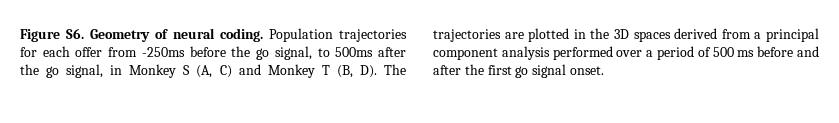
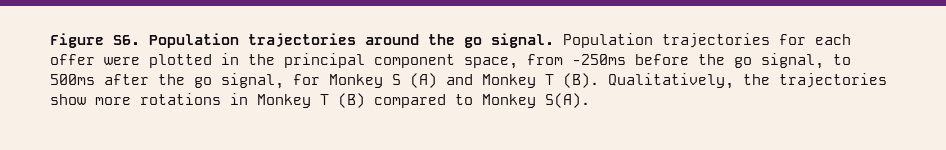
- Figure S6. Geometry of neural coding.
+ Figure S6. Population trajectories around the go signal.
- Population trajectories for each offer from -250ms before the go signal, to 500ms after the go signal, in Monkey S (A, C) and Monkey T (B, D). The trajectories are plotted in the 3D spaces derived from a principal component analysis performed over a period of 500 ms before and after the first go signal onset.
+ Population trajectories for each offer were plotted in the principal component space, from -250ms before the go signal, to 500ms after the go signal, for Monkey S (A) and Monkey T (B). Qualitatively, the trajectories show more rotations in Monkey T (B) compared to Monkey S(A).

